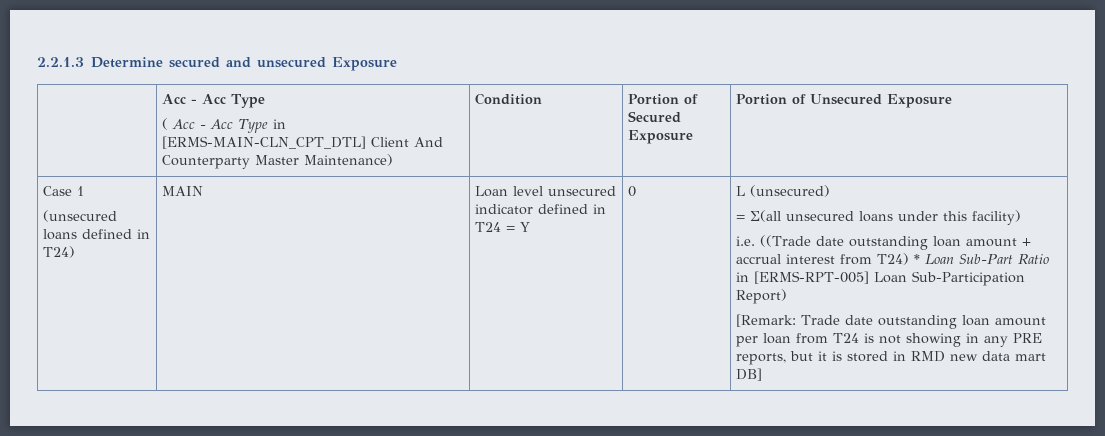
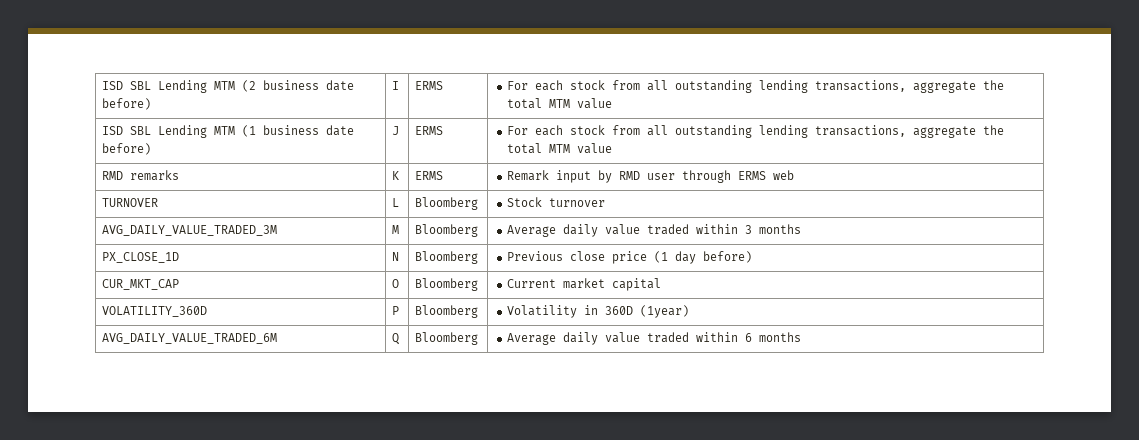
- 2.2.1.3 Determine secured and unsecured Exposure
- | Acc - Acc Type
- ( Acc - Acc Type in [ERMS-MAIN-CLN_CPT_DTL] Client And Counterparty Master Maintenance) | Condition | Portion of Secured Exposure | Portion of Unsecured Exposure
- Case 1
- (unsecured loans defined in T24) | MAIN | Loan level unsecured indicator defined in T24 = Y | 0 | L (unsecured)
- = ∑(all unsecured loans under this facility)
- i.e. ((Trade date outstanding loan amount + accrual interest from T24) * Loan Sub-Part Ratio in [ERMS-RPT-005] Loan Sub-Participation Report)
- [Remark: Trade date outstanding loan amount per loan from T24 is not showing in any PRE reports, but it is stored in RMD new data mart DB]
+ ISD SBL Lending MTM (2 business date before) | I | ERMS | For each stock from all outstanding lending transactions, aggregate the total MTM value
+ ISD SBL Lending MTM (1 business date before) | J | ERMS | For each stock from all outstanding lending transactions, aggregate the total MTM value
+ RMD remarks | K | ERMS | Remark input by RMD user through ERMS web
+ TURNOVER | L | Bloomberg | Stock turnover
+ AVG_DAILY_VALUE_TRADED_3M | M | Bloomberg | Average daily value traded within 3 months
+ PX_CLOSE_1D | N | Bloomberg | Previous close price (1 day before)
+ CUR_MKT_CAP | O | Bloomberg | Current market capital
+ VOLATILITY_360D | P | Bloomberg | Volatility in 360D (1year)
+ AVG_DAILY_VALUE_TRADED_6M | Q | Bloomberg | Average daily value traded within 6 months

